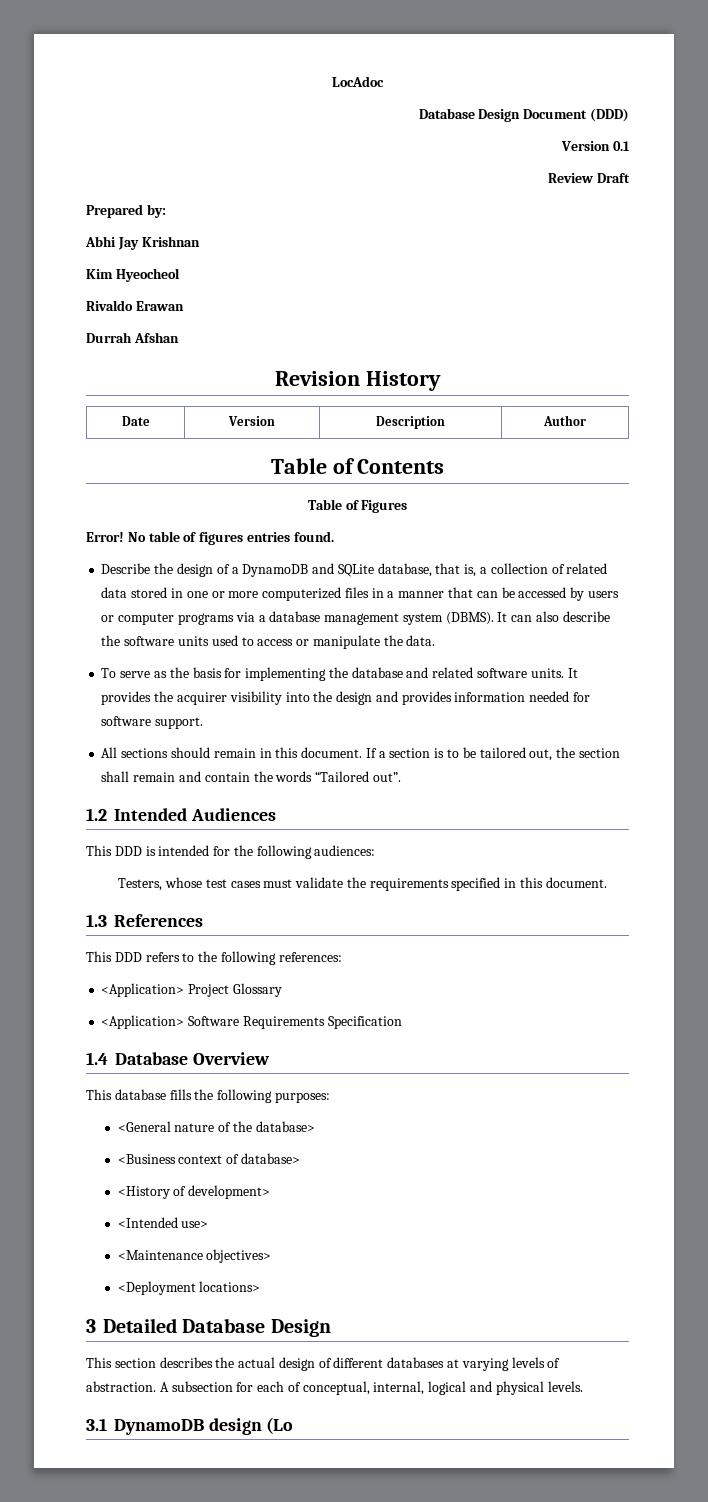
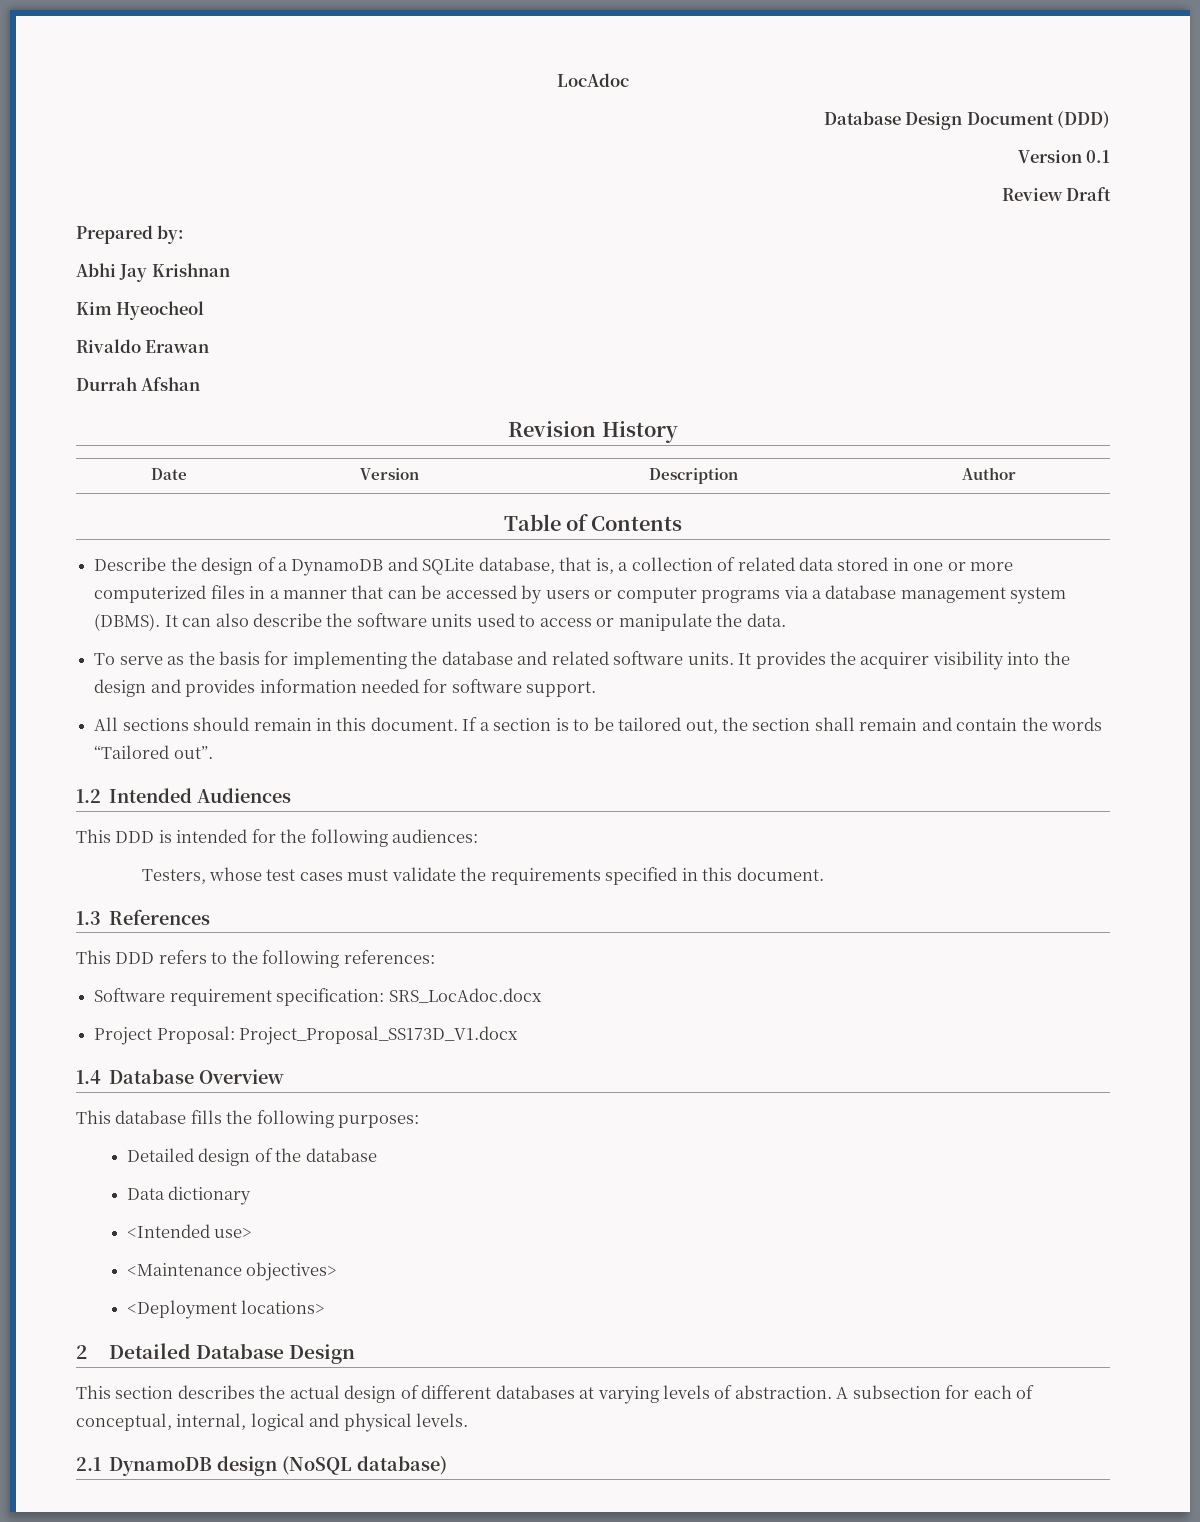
- Table of Figures
- Error! No table of figures entries found.
- <Application> Project Glossary
- <Application> Software Requirements Specification
+ Software requirement specification: SRS_LocAdoc.docx
+ Project Proposal: Project_Proposal_SS173D_V1.docx
- <General nature of the database>
- <Business context of database>
- <History of development>
+ Detailed design of the database
+ Data dictionary
- 3 Detailed Database Design
+ 2 Detailed Database Design
- 3.1 DynamoDB design (Lo
+ 2.1 DynamoDB design (NoSQL database)

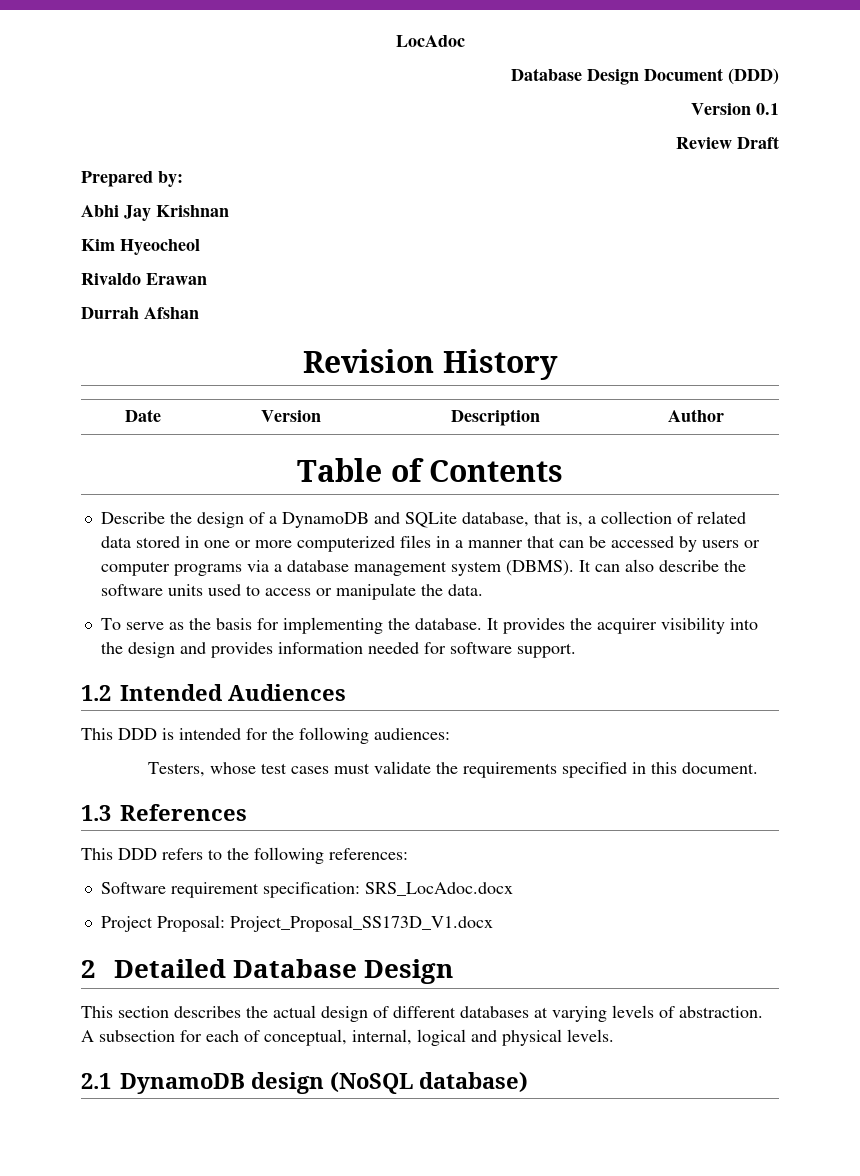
- To serve as the basis for implementing the database and related software units.
+ To serve as the basis for implementing the database.
- All sections should remain in this document. If a section is to be tailored out, the section shall remain and contain the words “Tailored out”.
- 1.4 Database Overview
- This database fills the following purposes:
- Detailed design of the database
- Data dictionary
- <Intended use>
- <Maintenance objectives>
- <Deployment locations>

